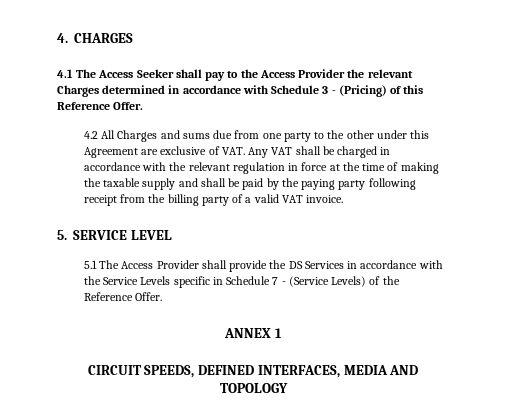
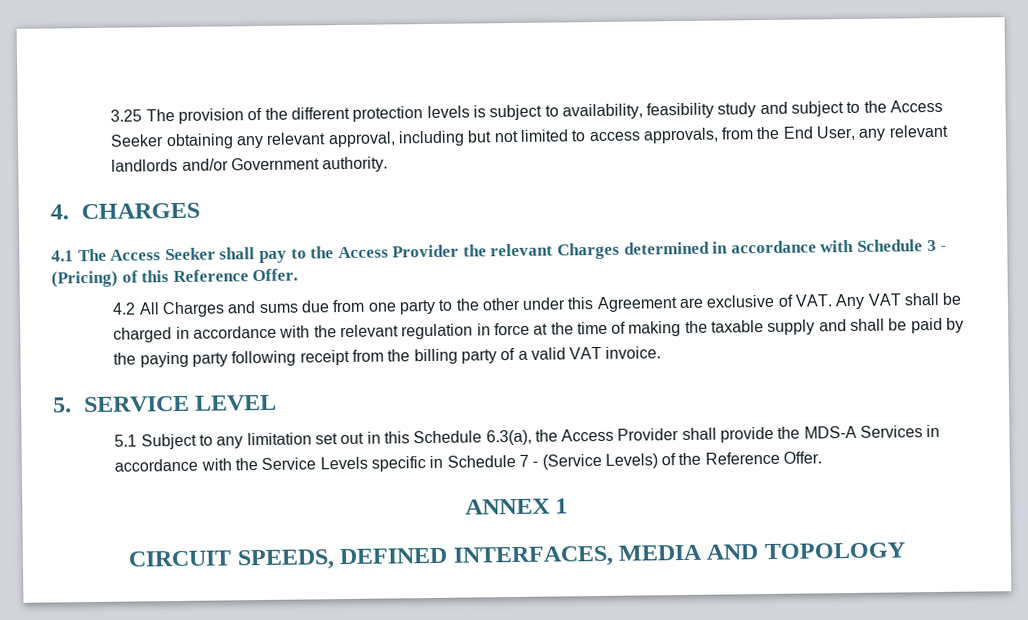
+ 3.25 The provision of the different protection levels is subject to availability, feasibility study and subject to the Access Seeker obtaining any relevant approval, including but not limited to access approvals, from the End User, any relevant landlords and/or Government authority.
- 5.1 The Access Provider shall provide the DS Services in accordance with the Service Levels specific in Schedule 7 - (Service Levels) of the Reference Offer.
+ 5.1 Subject to any limitation set out in this Schedule 6.3(a), the Access Provider shall provide the MDS-A Services in accordance with the Service Levels specific in Schedule 7 - (Service Levels) of the Reference Offer.

